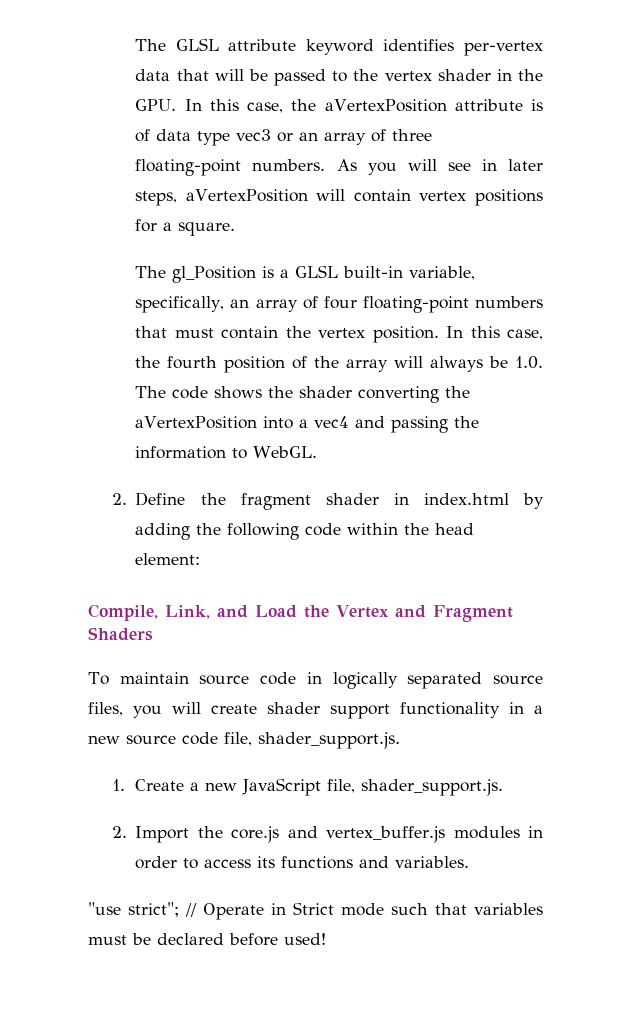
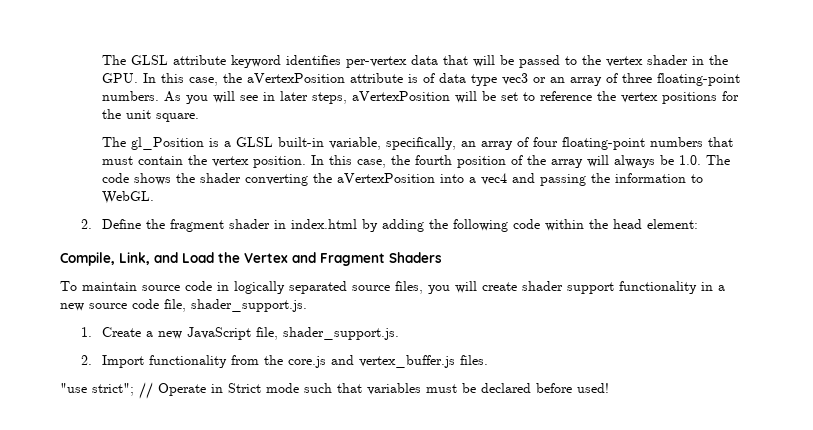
- As you will see in later steps, aVertexPosition will contain vertex positions for a square.
+ As you will see in later steps, aVertexPosition will be set to reference the vertex positions for the unit square.
- 2. Import the core.js and vertex_buffer.js modules in order to access its functions and variables.
+ 2. Import functionality from the core.js and vertex_buffer.js files.

